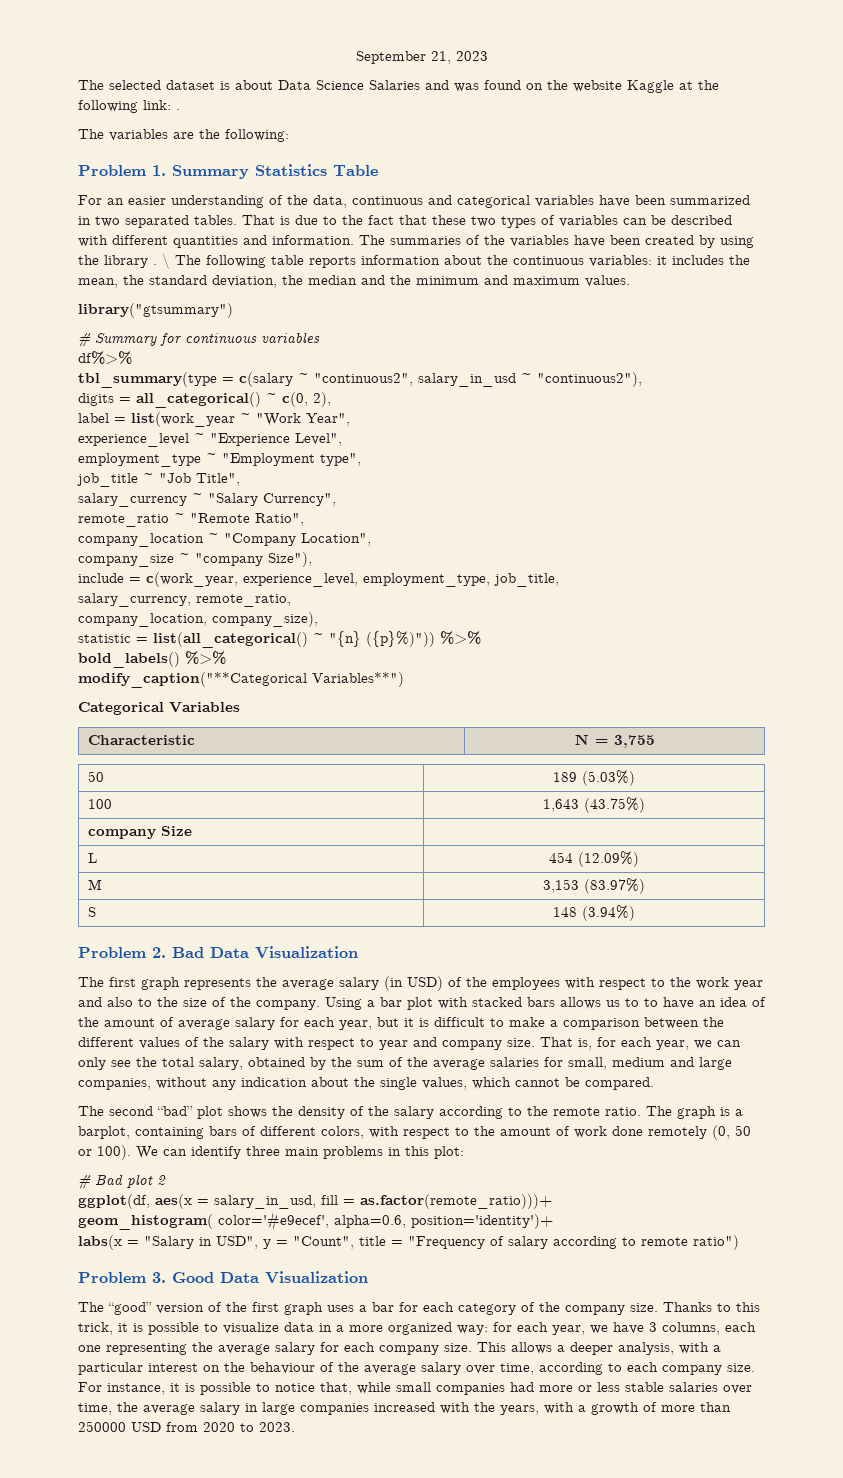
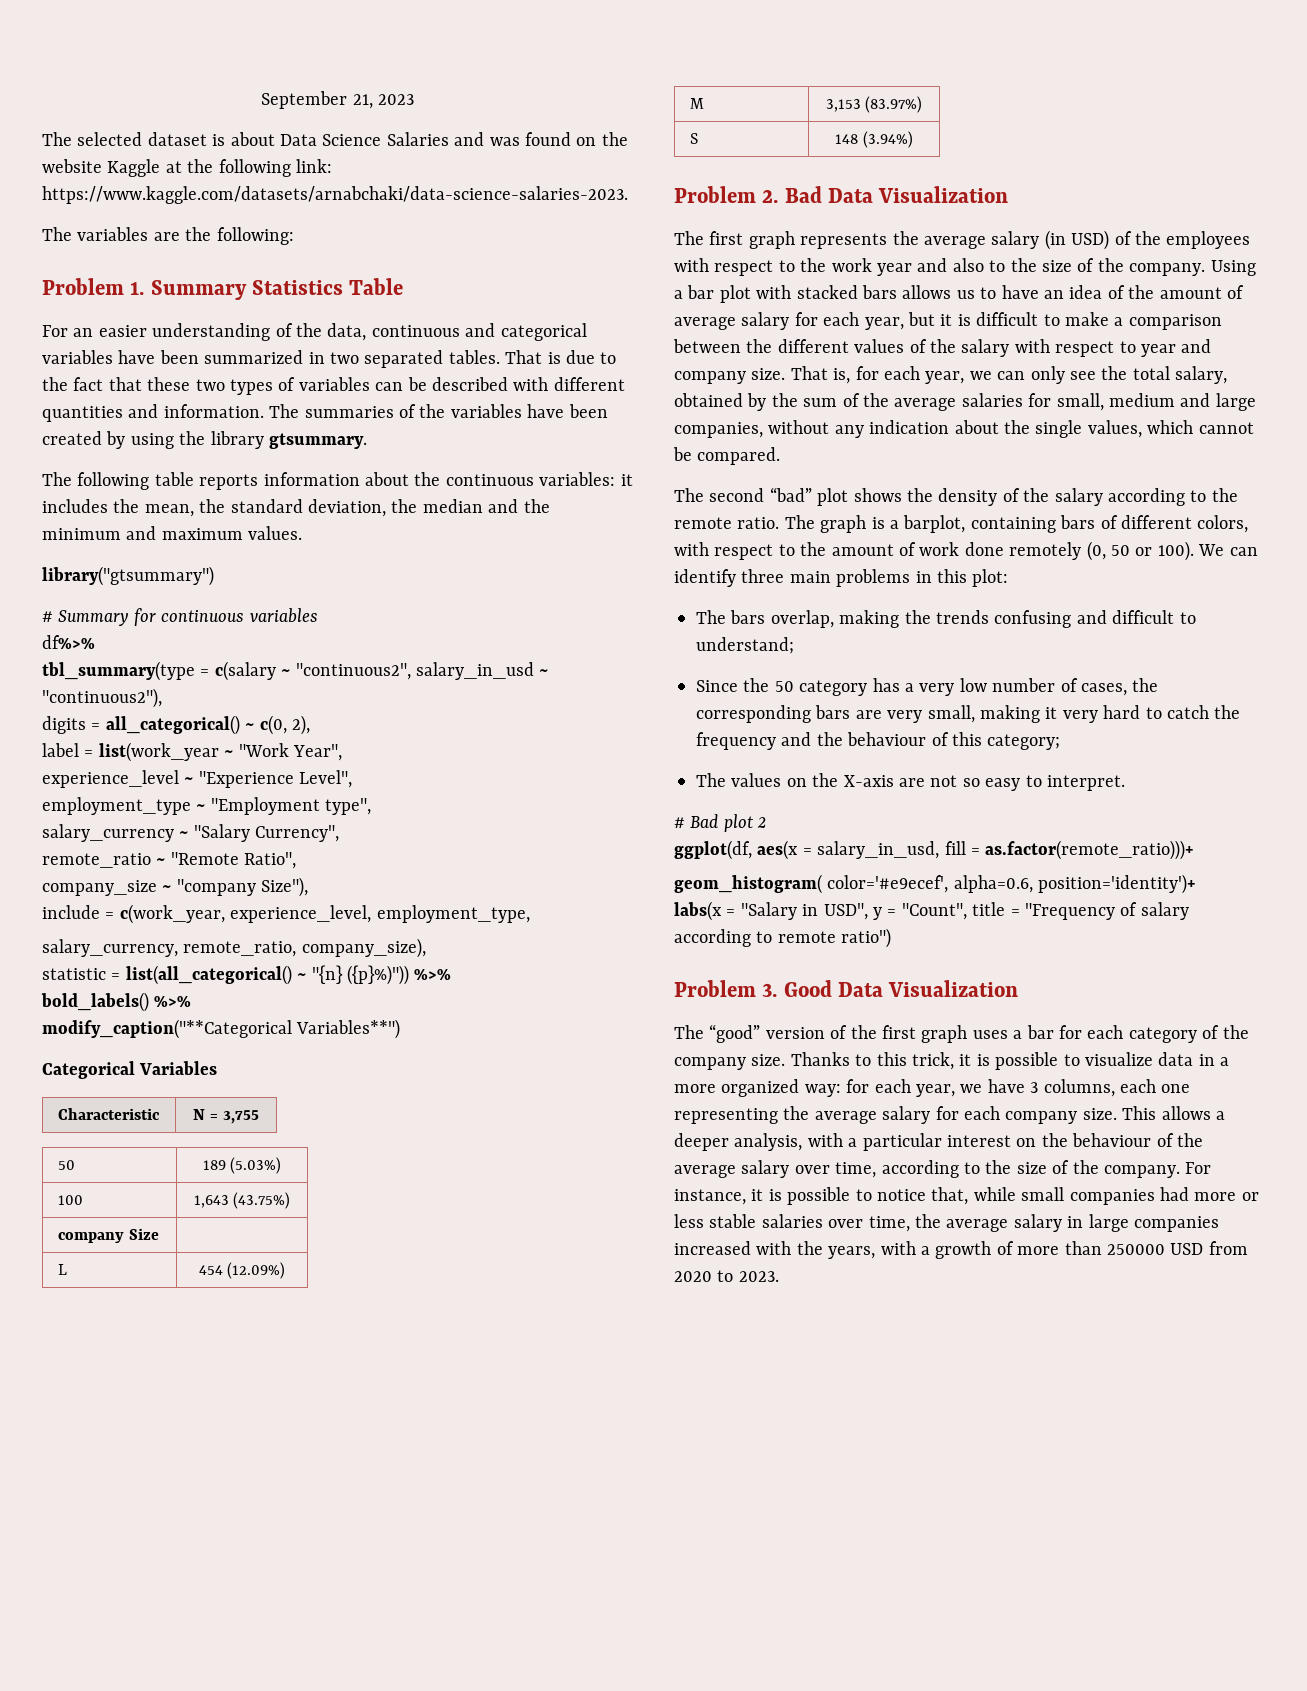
- The selected dataset is about Data Science Salaries and was found on the website Kaggle at the following link: .
+ The selected dataset is about Data Science Salaries and was found on the website Kaggle at the following link: https://www.kaggle.com/datasets/arnabchaki/data-science-salaries-2023.
- The summaries of the variables have been created by using the library . \ The following table reports information about the continuous variables: it includes the mean, the standard deviation, the median and the minimum and maximum values.
+ The summaries of the variables have been created by using the library gtsummary.
+ The following table reports information about the continuous variables: it includes the mean, the standard deviation, the median and the minimum and maximum values.
- job_title ~ "Job Title",
- company_location ~ "Company Location",
- include = c(work_year, experience_level, employment_type, job_title,
+ include = c(work_year, experience_level, employment_type,
- salary_currency, remote_ratio,
- company_location, company_size),
+ salary_currency, remote_ratio, company_size),
- Using a bar plot with stacked bars allows us to to have an idea of the amount of average salary for each year, but it is difficult to make a comparison between the different values of the salary with respect to year and company size.
+ Using a bar plot with stacked bars allows us to have an idea of the amount of average salary for each year, but it is difficult to make a comparison between the different values of the salary with respect to year and company size.
+ The bars overlap, making the trends confusing and difficult to understand;
+ Since the 50 category has a very low number of cases, the corresponding bars are very small, making it very hard to catch the frequency and the behaviour of this category;
+ The values on the X-axis are not so easy to interpret.
- This allows a deeper analysis, with a particular interest on the behaviour of the average salary over time, according to each company size.
+ This allows a deeper analysis, with a particular interest on the behaviour of the average salary over time, according to the size of the company.

